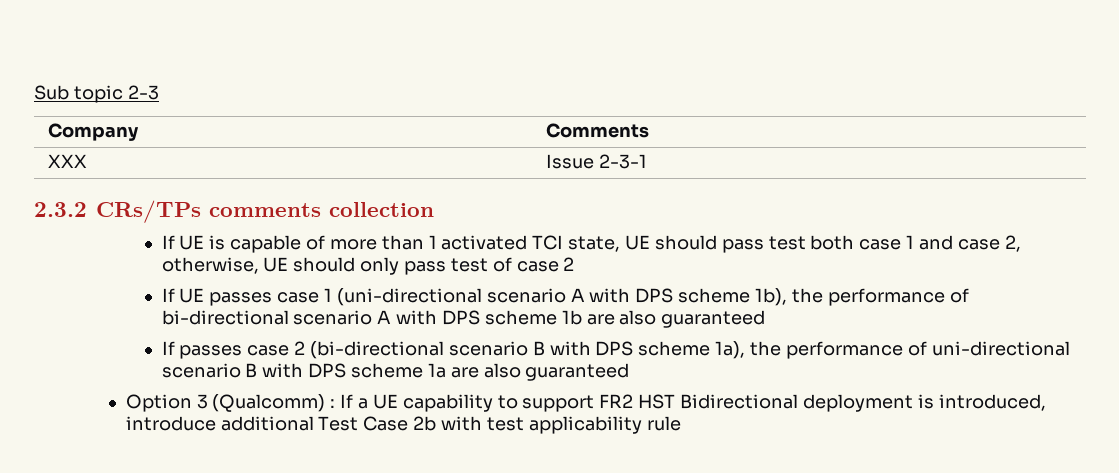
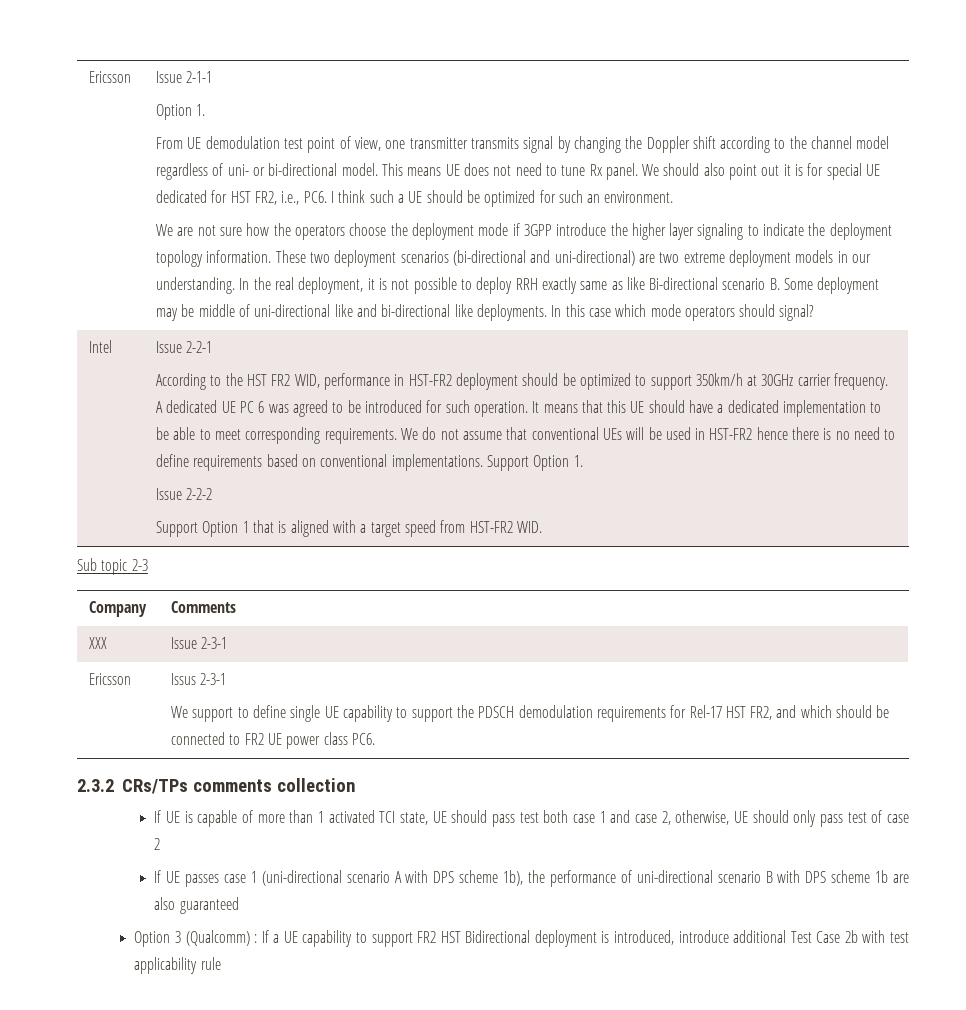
+ Ericsson | Issue 2-1-1
+ Option 1.
+ From UE demodulation test point of view, one transmitter transmits signal by changing the Doppler shift according to the channel model regardless of uni- or bi-directional model. This means UE does not need to tune Rx panel. We should also point out it is for special UE dedicated for HST FR2, i.e., PC6. I think such a UE should be optimized for such an environment.
+ We are not sure how the operators choose the deployment mode if 3GPP introduce the higher layer signaling to indicate the deployment topology information. These two deployment scenarios (bi-directional and uni-directional) are two extreme deployment models in our understanding. In the real deployment, it is not possible to deploy RRH exactly same as like Bi-directional scenario B. Some deployment may be middle of uni-directional like and bi-directional like deployments. In this case which mode operators should signal?
+ Intel | Issue 2-2-1
+ According to the HST FR2 WID, performance in HST-FR2 deployment should be optimized to support 350km/h at 30GHz carrier frequency. A dedicated UE PC 6 was agreed to be introduced for such operation. It means that this UE should have a dedicated implementation to be able to meet corresponding requirements. We do not assume that conventional UEs will be used in HST-FR2 hence there is no need to define requirements based on conventional implementations. Support Option 1.
+ Issue 2-2-2
+ Support Option 1 that is aligned with a target speed from HST-FR2 WID.
+ Ericsson | Issus 2-3-1
+ We support to define single UE capability to support the PDSCH demodulation requirements for Rel-17 HST FR2, and which should be connected to FR2 UE power class PC6.
- If UE passes case 1 (uni-directional scenario A with DPS scheme 1b), the performance of bi-directional scenario A with DPS scheme 1b are also guaranteed
- If passes case 2 (bi-directional scenario B with DPS scheme 1a), the performance of uni-directional scenario B with DPS scheme 1a are also guaranteed
+ If UE passes case 1 (uni-directional scenario A with DPS scheme 1b), the performance of uni-directional scenario B with DPS scheme 1b are also guaranteed

